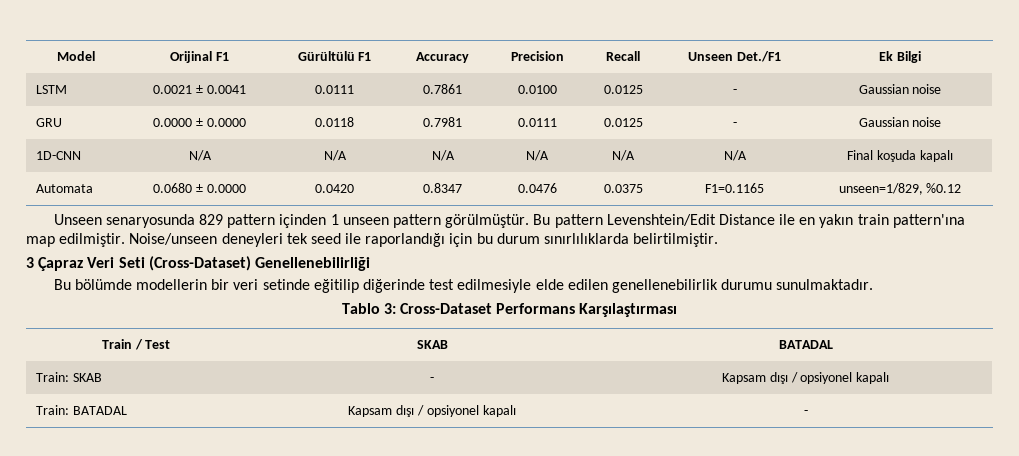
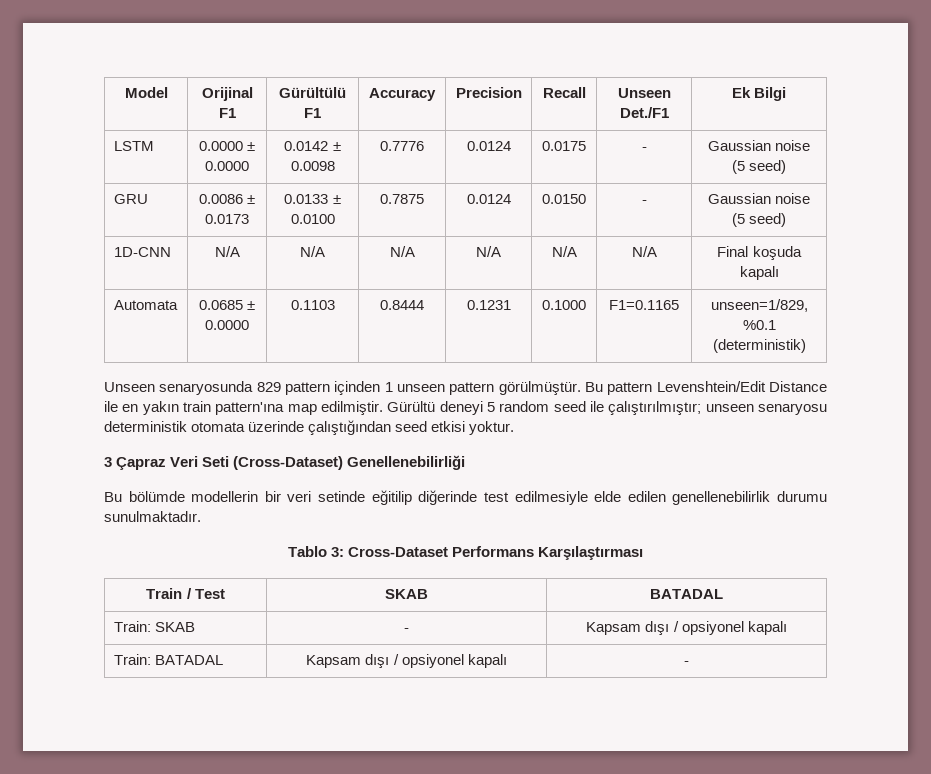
- LSTM | 0.0021 ± 0.0041 | 0.0111 | 0.7861 | 0.0100 | 0.0125 | - | Gaussian noise
+ LSTM | 0.0000 ± 0.0000 | 0.0142 ± 0.0098 | 0.7776 | 0.0124 | 0.0175 | - | Gaussian noise (5 seed)
- GRU | 0.0000 ± 0.0000 | 0.0118 | 0.7981 | 0.0111 | 0.0125 | - | Gaussian noise
+ GRU | 0.0086 ± 0.0173 | 0.0133 ± 0.0100 | 0.7875 | 0.0124 | 0.0150 | - | Gaussian noise (5 seed)
- Automata | 0.0680 ± 0.0000 | 0.0420 | 0.8347 | 0.0476 | 0.0375 | F1=0.1165 | unseen=1/829, %0.12
+ Automata | 0.0685 ± 0.0000 | 0.1103 | 0.8444 | 0.1231 | 0.1000 | F1=0.1165 | unseen=1/829, %0.1 (deterministik)
- Noise/unseen deneyleri tek seed ile raporlandığı için bu durum sınırlılıklarda belirtilmiştir.
+ Gürültü deneyi 5 random seed ile çalıştırılmıştır; unseen senaryosu deterministik otomata üzerinde çalıştığından seed etkisi yoktur.

